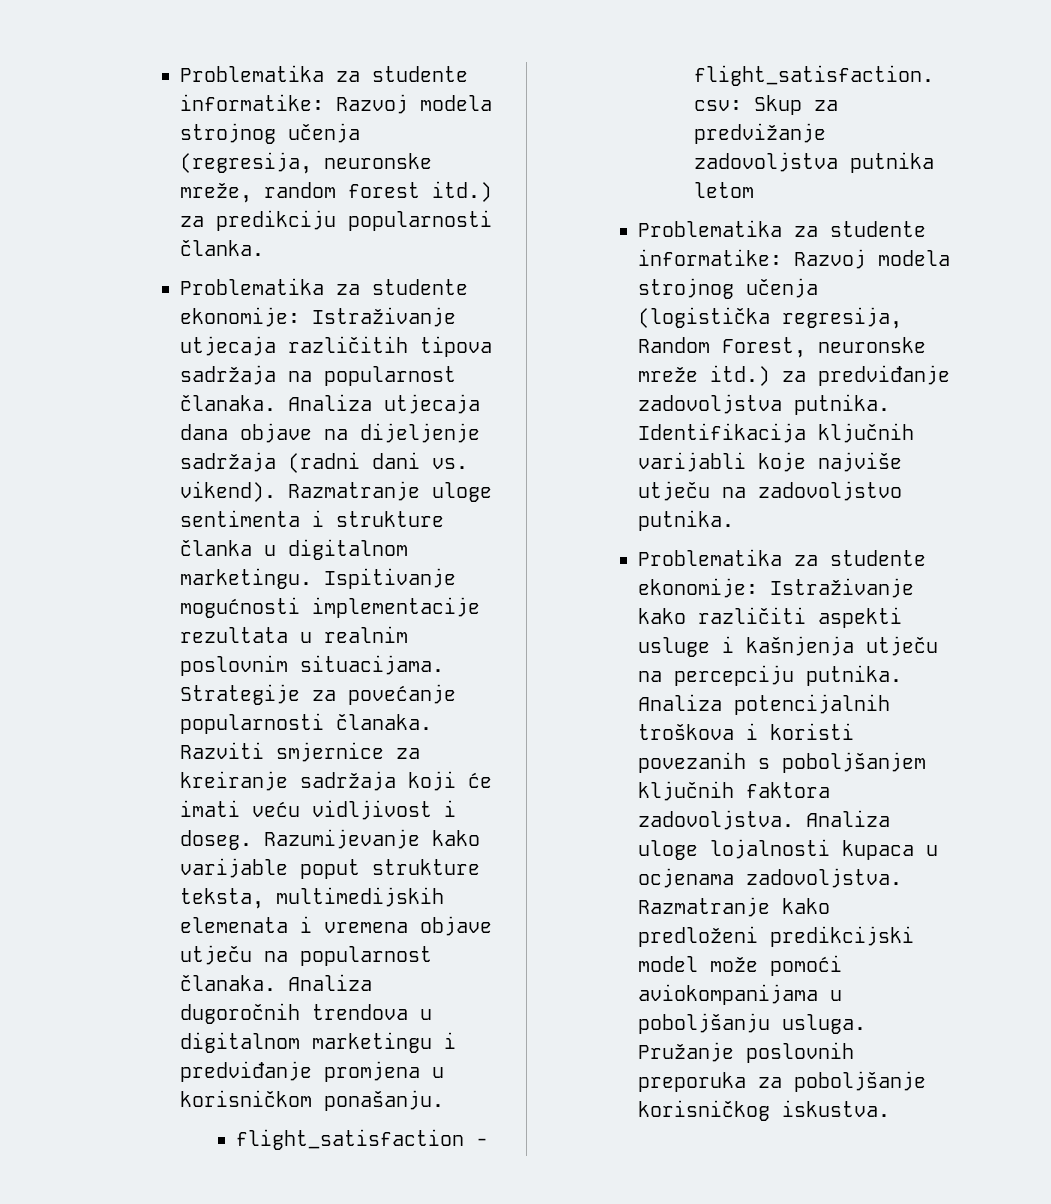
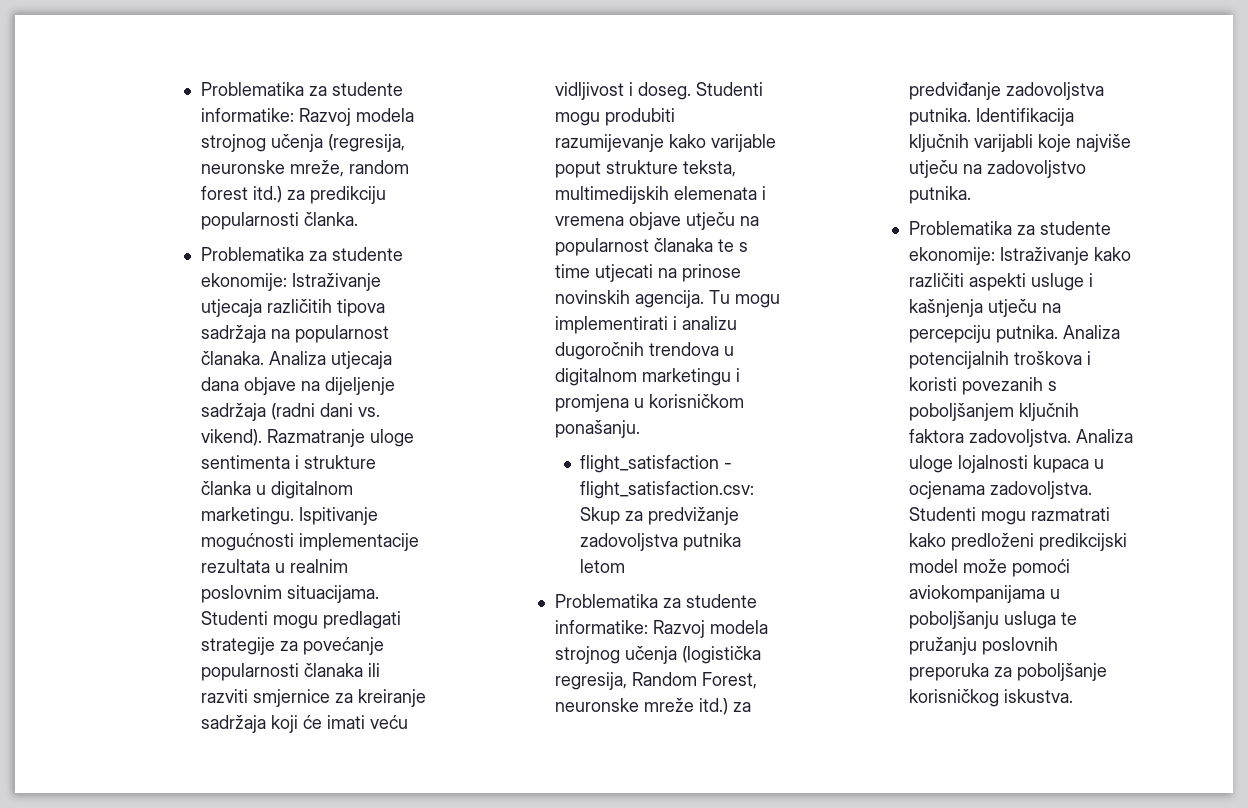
- Strategije za povećanje popularnosti članaka. Razviti smjernice za kreiranje sadržaja koji će imati veću vidljivost i doseg.
+ Studenti mogu predlagati strategije za povećanje popularnosti članaka ili razviti smjernice za kreiranje sadržaja koji će imati veću vidljivost i doseg.
- Razumijevanje kako varijable poput strukture teksta, multimedijskih elemenata i vremena objave utječu na popularnost članaka. Analiza dugoročnih trendova u digitalnom marketingu i predviđanje promjena u korisničkom ponašanju.
+ Studenti mogu produbiti razumijevanje kako varijable poput strukture teksta, multimedijskih elemenata i vremena objave utječu na popularnost članaka te s time utjecati na prinose novinskih agencija. Tu mogu implementirati i analizu dugoročnih trendova u digitalnom marketingu i promjena u korisničkom ponašanju.
- Razmatranje kako predloženi predikcijski model može pomoći aviokompanijama u poboljšanju usluga. Pružanje poslovnih preporuka za poboljšanje korisničkog iskustva.
+ Studenti mogu razmatrati kako predloženi predikcijski model može pomoći aviokompanijama u poboljšanju usluga te pružanju poslovnih preporuka za poboljšanje korisničkog iskustva.

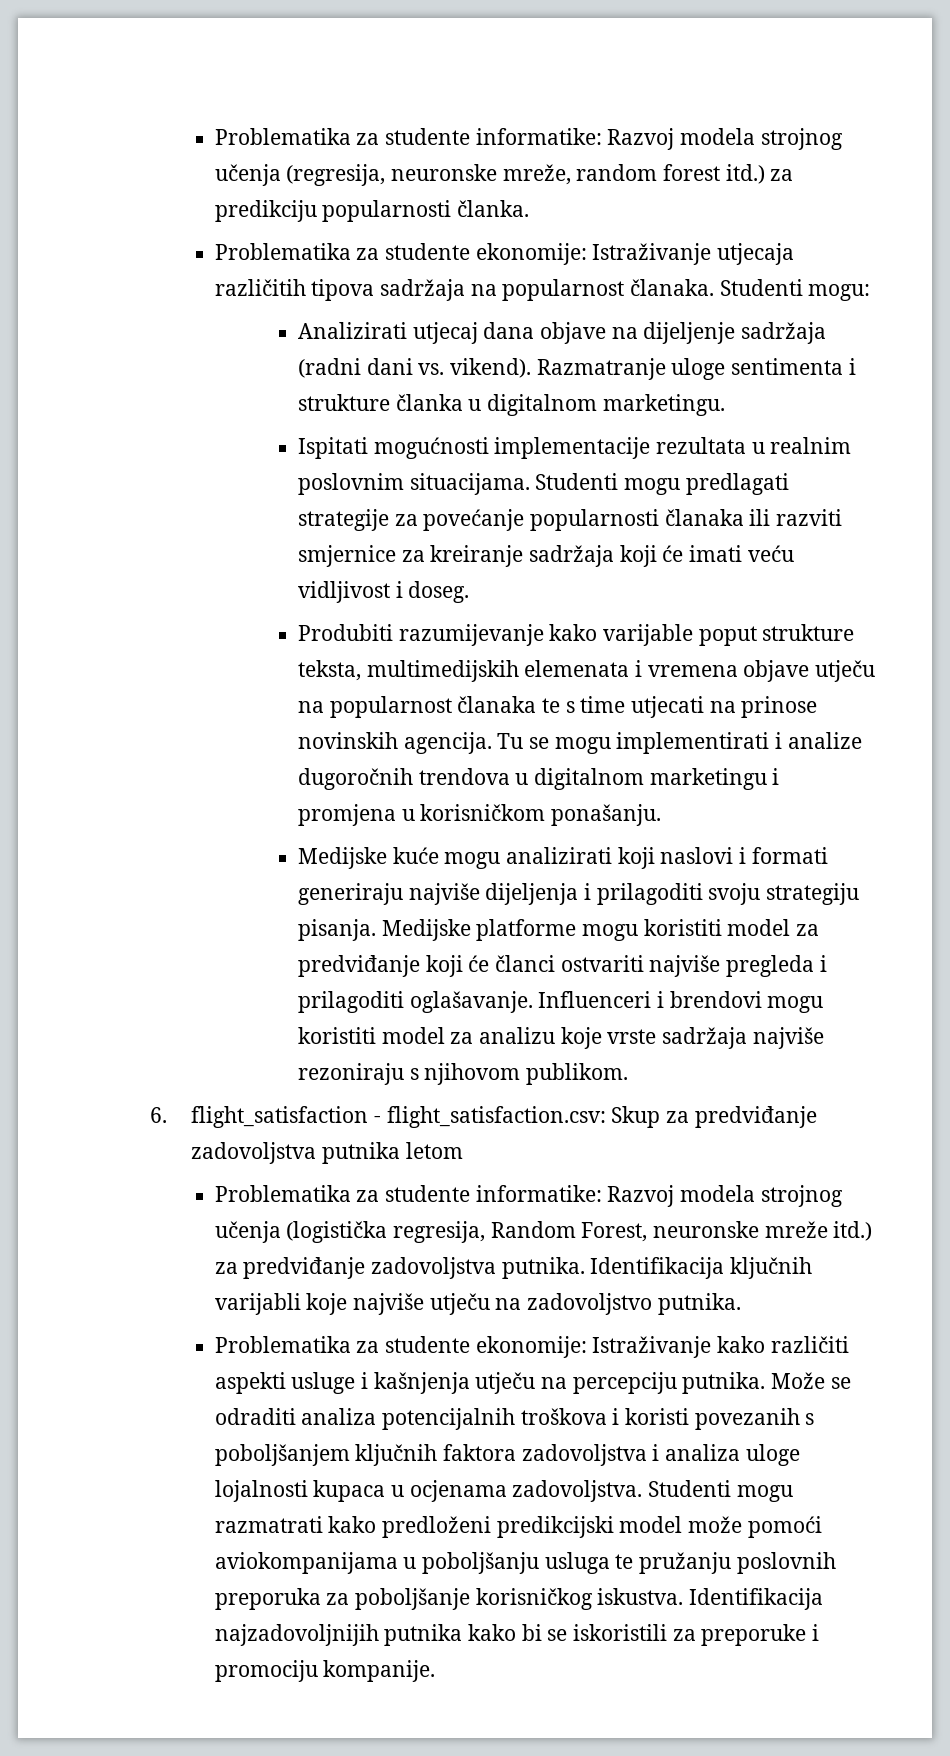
- Analiza utjecaja dana objave na dijeljenje sadržaja (radni dani vs. vikend).
+ Studenti mogu:
+ Analizirati utjecaj dana objave na dijeljenje sadržaja (radni dani vs. vikend).
- Razmatranje uloge sentimenta i strukture članka u digitalnom marketingu. Ispitivanje mogućnosti implementacije rezultata u realnim poslovnim situacijama.
+ Razmatranje uloge sentimenta i strukture članka u digitalnom marketingu.
+ Ispitati mogućnosti implementacije rezultata u realnim poslovnim situacijama.
- Studenti mogu predlagati strategije za povećanje popularnosti članaka ili razviti smjernice za kreiranje sadržaja koji će imati veću vidljivost i doseg. Studenti mogu produbiti razumijevanje kako varijable poput strukture teksta, multimedijskih elemenata i vremena objave utječu na popularnost članaka te s time utjecati na prinose novinskih agencija.
+ Studenti mogu predlagati strategije za povećanje popularnosti članaka ili razviti smjernice za kreiranje sadržaja koji će imati veću vidljivost i doseg.
+ Produbiti razumijevanje kako varijable poput strukture teksta, multimedijskih elemenata i vremena objave utječu na popularnost članaka te s time utjecati na prinose novinskih agencija.
- Tu mogu implementirati i analizu dugoročnih trendova u digitalnom marketingu i promjena u korisničkom ponašanju.
+ Tu se mogu implementirati i analize dugoročnih trendova u digitalnom marketingu i promjena u korisničkom ponašanju.
- flight_satisfaction - flight_satisfaction.csv: Skup za predvižanje zadovoljstva putnika letom
+ Medijske kuće mogu analizirati koji naslovi i formati generiraju najviše dijeljenja i prilagoditi svoju strategiju pisanja. Medijske platforme mogu koristiti model za predviđanje koji će članci ostvariti najviše pregleda i prilagoditi oglašavanje. Influenceri i brendovi mogu koristiti model za analizu koje vrste sadržaja najviše rezoniraju s njihovom publikom.
+ 6. flight_satisfaction - flight_satisfaction.csv: Skup za predviđanje zadovoljstva putnika letom
- Analiza potencijalnih troškova i koristi povezanih s poboljšanjem ključnih faktora zadovoljstva. Analiza uloge lojalnosti kupaca u ocjenama zadovoljstva.
+ Može se odraditi analiza potencijalnih troškova i koristi povezanih s poboljšanjem ključnih faktora zadovoljstva i analiza uloge lojalnosti kupaca u ocjenama zadovoljstva.
+ Identifikacija najzadovoljnijih putnika kako bi se iskoristili za preporuke i promociju kompanije.

